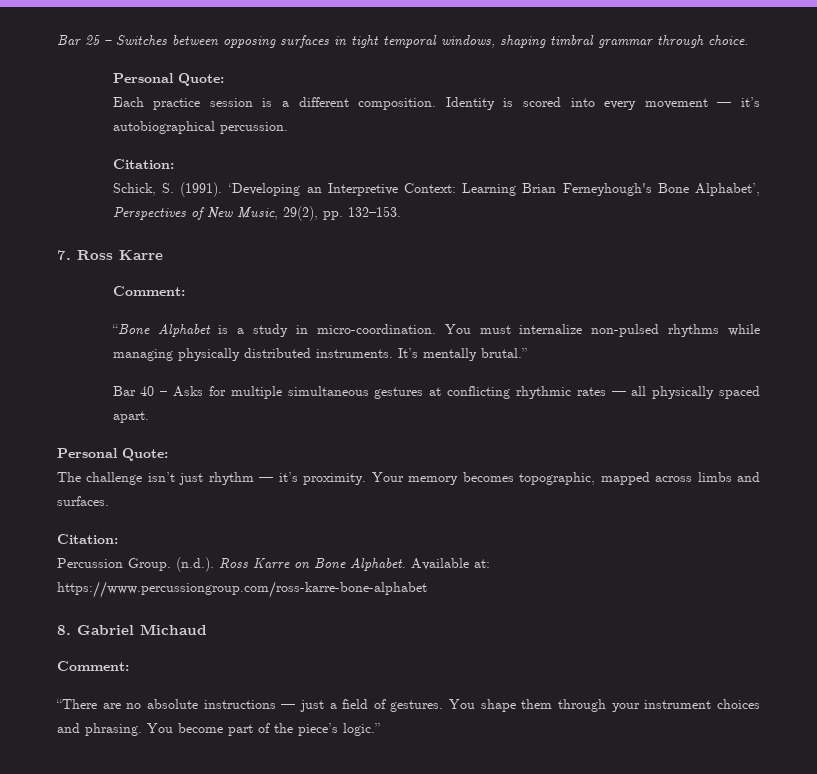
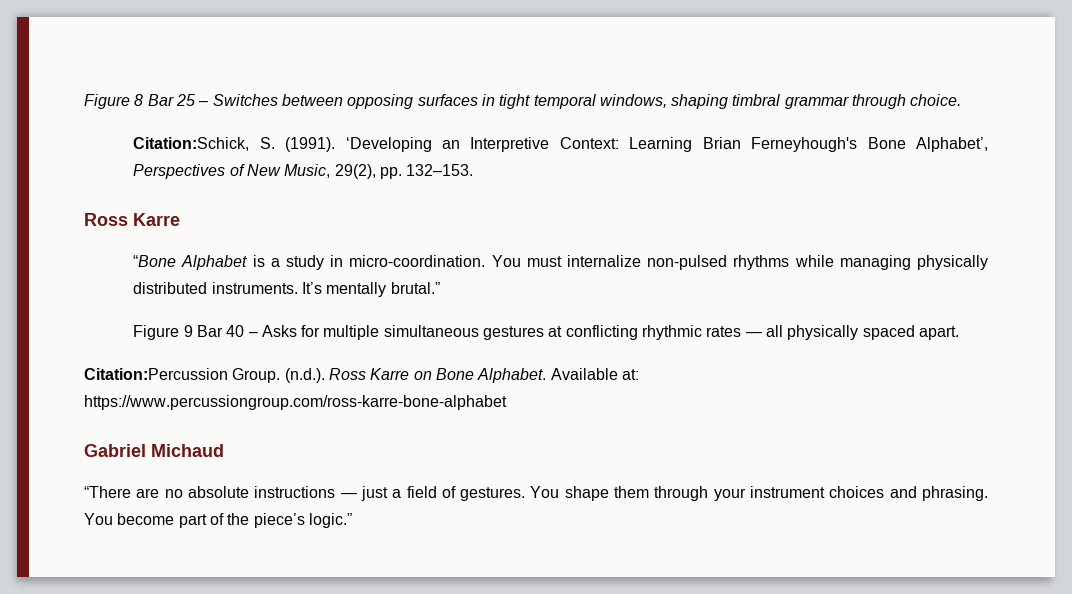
- Bar 25 – Switches between opposing surfaces in tight temporal windows, shaping timbral grammar through choice.
- Personal Quote:
- Each practice session is a different composition. Identity is scored into every movement — it’s autobiographical percussion.
- Citation:
- Schick, S. (1991).
+ Figure 8 Bar 25 – Switches between opposing surfaces in tight temporal windows, shaping timbral grammar through choice.
+ Citation:Schick, S. (1991).
  ‘Developing an Interpretive Context: Learning Brian Ferneyhough's Bone Alphabet’, Perspectives of New Music, 29(2), pp. 132–153.
- 7. Ross Karre
- Comment:
+ Ross Karre
- Bar 40 – Asks for multiple simultaneous gestures at conflicting rhythmic rates — all physically spaced apart.
- Personal Quote:
- The challenge isn’t just rhythm — it’s proximity. Your memory becomes topographic, mapped across limbs and surfaces.
- Citation:
- Percussion Group.
+ Figure 9 Bar 40 – Asks for multiple simultaneous gestures at conflicting rhythmic rates — all physically spaced apart.
+ Citation:Percussion Group.
- 8. Gabriel Michaud
- Comment:
+ Gabriel Michaud

